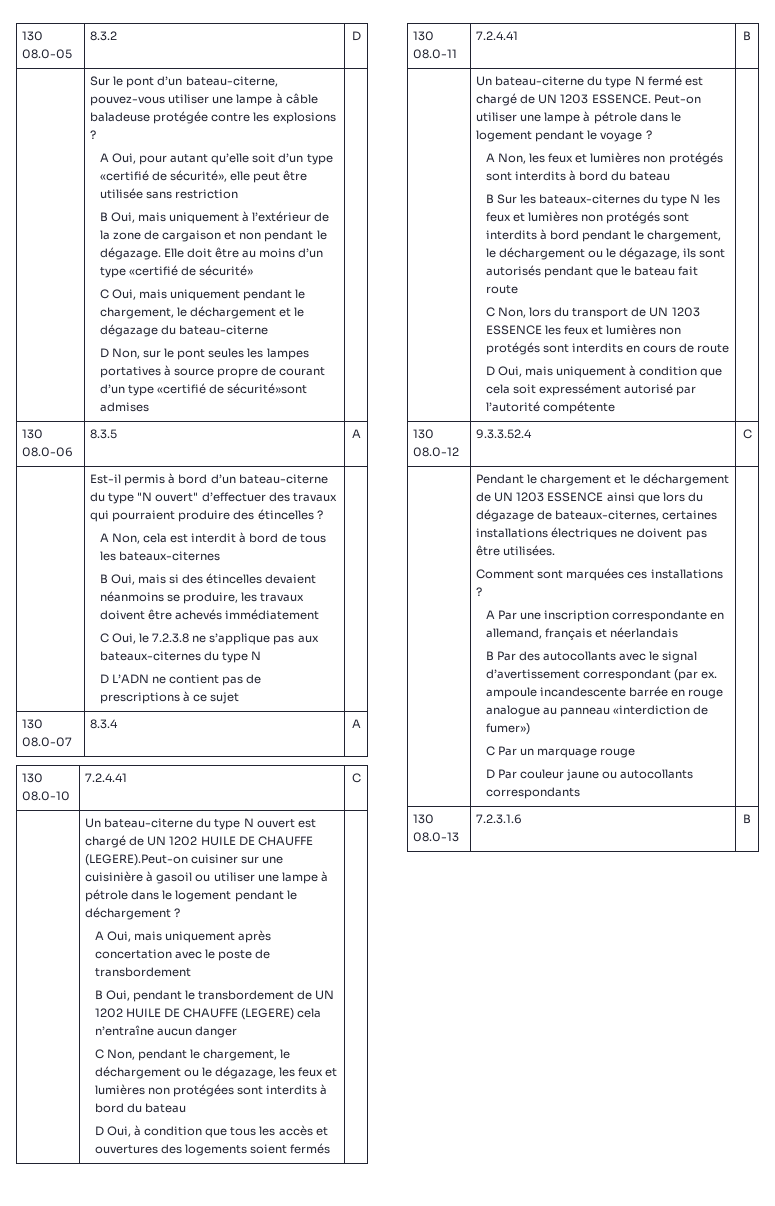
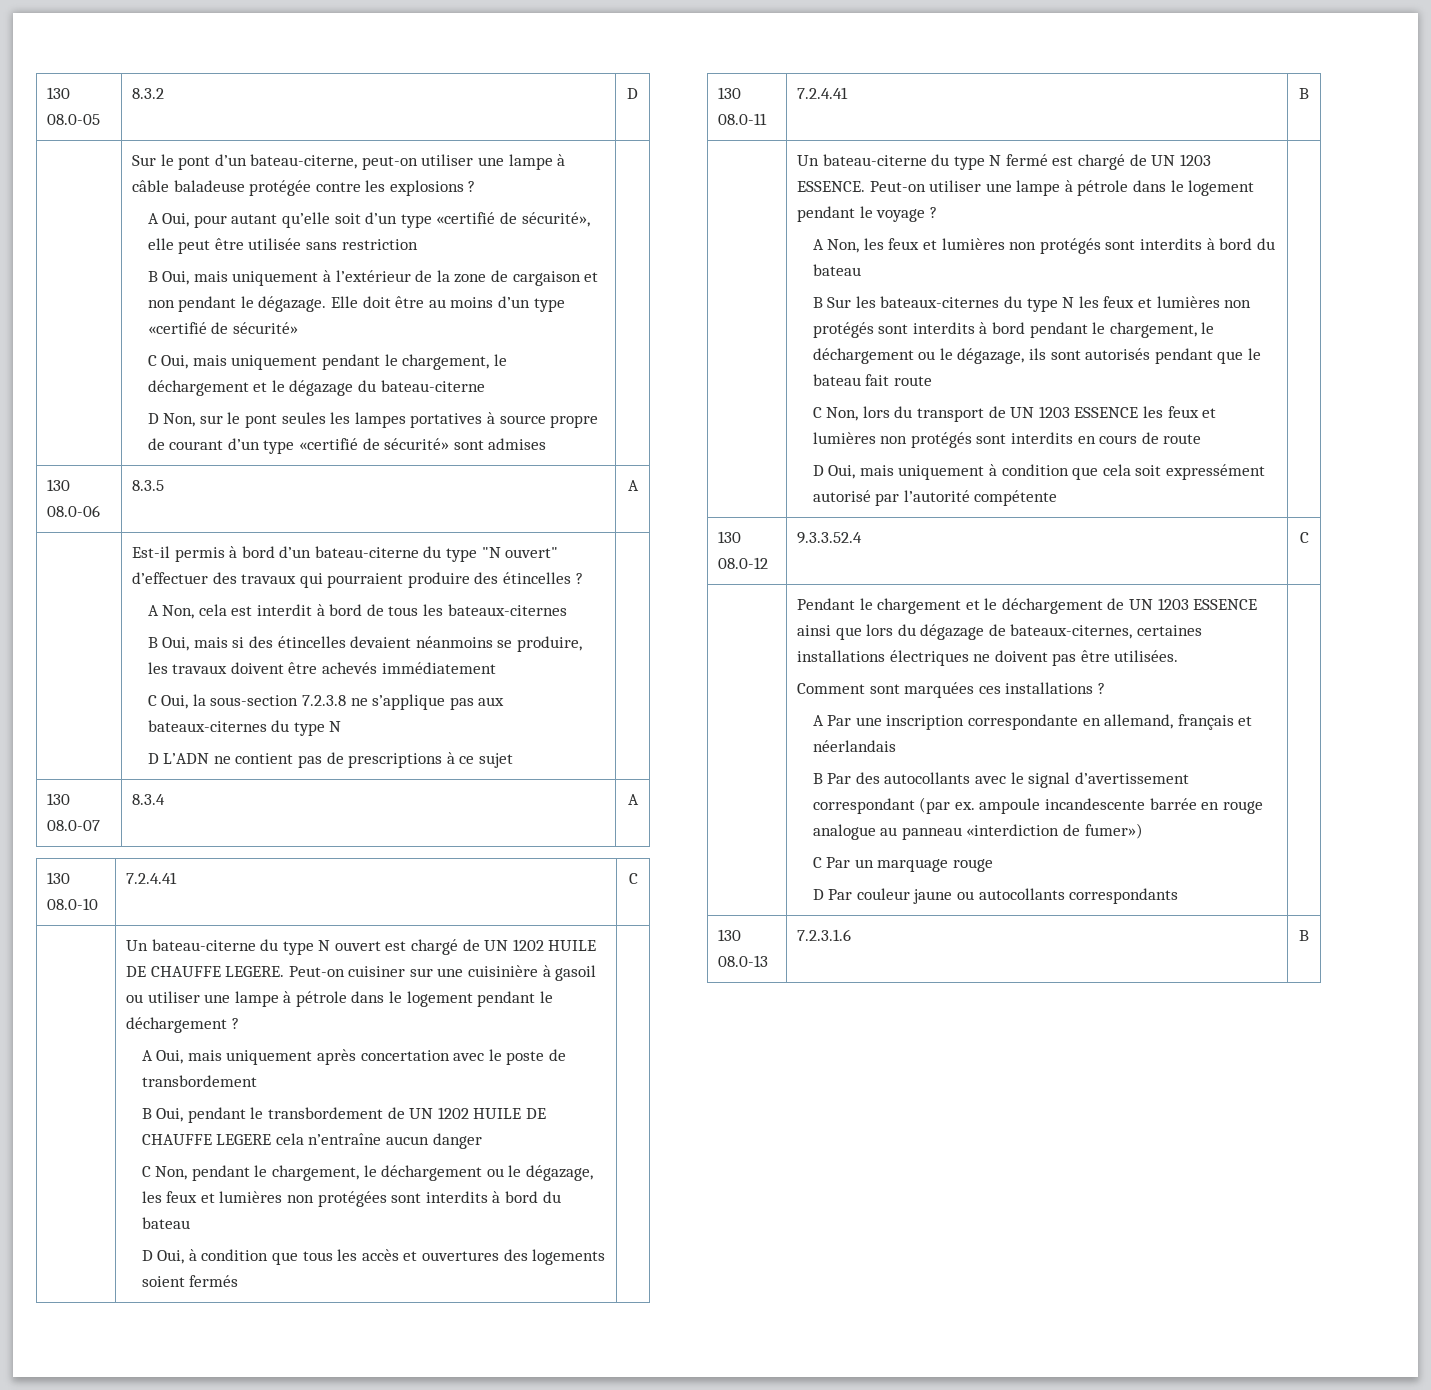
- Sur le pont d’un bateau-citerne, pouvez-vous utiliser une lampe à câble baladeuse protégée contre les explosions ?
+ Sur le pont d’un bateau-citerne, peut-on utiliser une lampe à câble baladeuse protégée contre les explosions ?
- D Non, sur le pont seules les lampes portatives à source propre de courant d’un type «certifié de sécurité»sont admises
+ D Non, sur le pont seules les lampes portatives à source propre de courant d’un type «certifié de sécurité» sont admises
- C Oui, le 7.2.3.8 ne s’applique pas aux bateaux-citernes du type N
+ C Oui, la sous-section 7.2.3.8 ne s’applique pas aux bateaux-citernes du type N
- Un bateau-citerne du type N ouvert est chargé de UN 1202 HUILE DE CHAUFFE (LEGERE).Peut-on cuisiner sur une cuisinière à gasoil ou utiliser une lampe à pétrole dans le logement pendant le déchargement ?
+ Un bateau-citerne du type N ouvert est chargé de UN 1202 HUILE DE CHAUFFE LEGERE. Peut-on cuisiner sur une cuisinière à gasoil ou utiliser une lampe à pétrole dans le logement pendant le déchargement ?
- B Oui, pendant le transbordement de UN 1202 HUILE DE CHAUFFE (LEGERE) cela n’entraîne aucun danger
+ B Oui, pendant le transbordement de UN 1202 HUILE DE CHAUFFE LEGERE cela n’entraîne aucun danger

